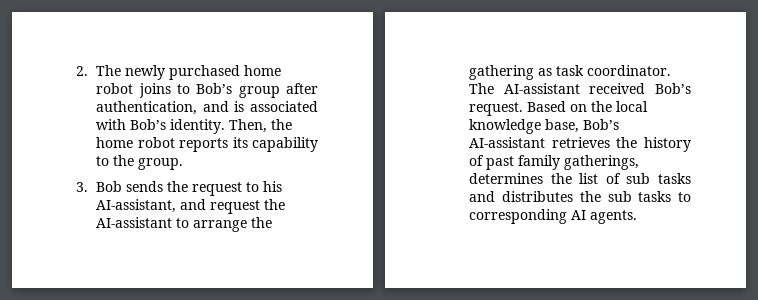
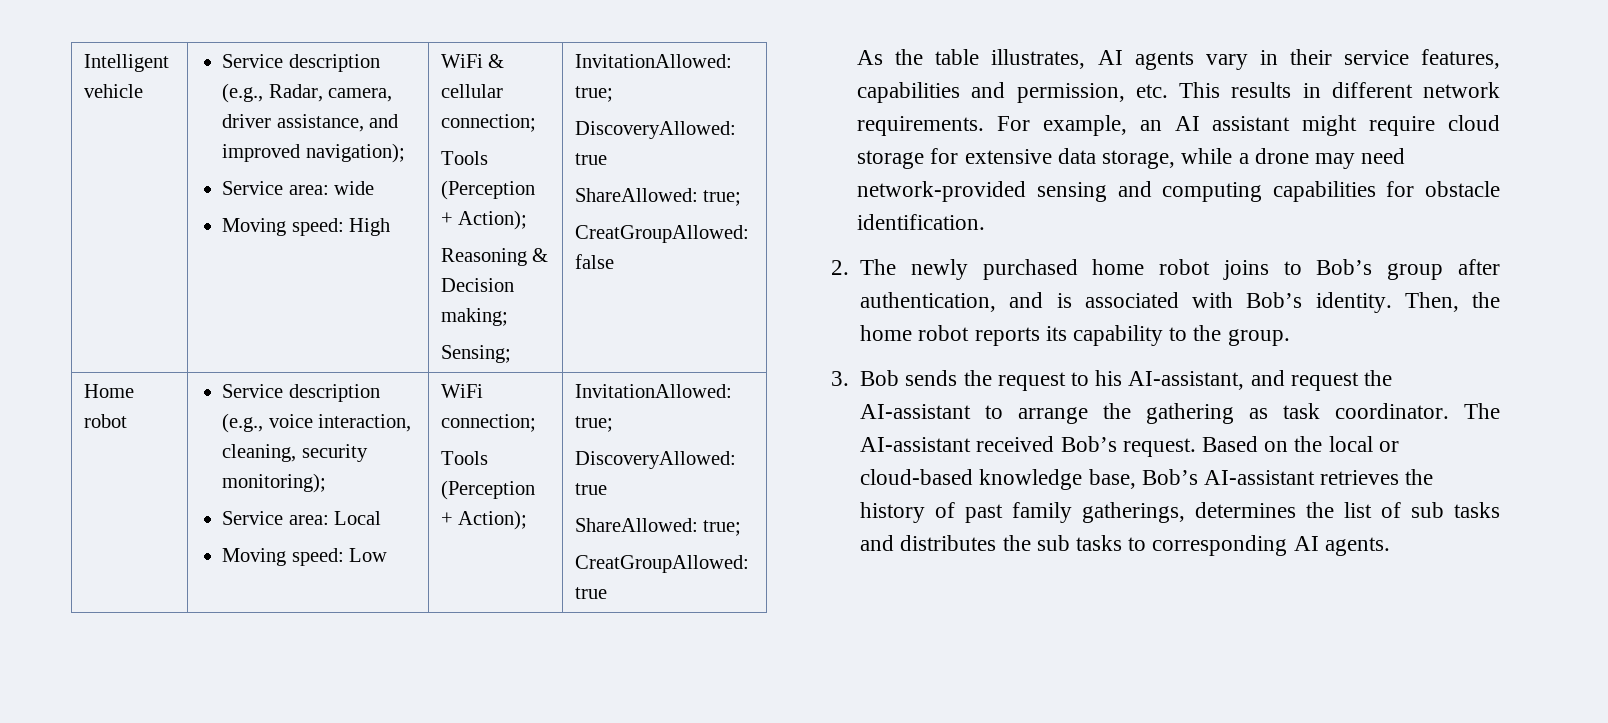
+ Intelligent vehicle | Service description (e.g., Radar, camera, driver assistance, and improved navigation);
+ Service area: wide
+ Moving speed: High | WiFi & cellular connection;
+ Tools (Perception + Action);
+ Reasoning & Decision making;
+ Sensing; | InvitationAllowed: true;
+ DiscoveryAllowed: true
+ ShareAllowed: true;
+ CreatGroupAllowed: false
+ Home robot | Service description (e.g., voice interaction, cleaning, security monitoring);
+ Service area: Local
+ Moving speed: Low | WiFi connection;
+ Tools (Perception + Action); | InvitationAllowed: true;
+ DiscoveryAllowed: true
+ ShareAllowed: true;
+ CreatGroupAllowed: true
+ As the table illustrates, AI agents vary in their service features, capabilities and permission, etc. This results in different network requirements. For example, an AI assistant might require cloud storage for extensive data storage, while a drone may need network-provided sensing and computing capabilities for obstacle identification.
- Based on the local knowledge base, Bob’s AI-assistant retrieves the history of past family gatherings, determines the list of sub tasks and distributes the sub tasks to corresponding AI agents.
+ Based on the local or cloud-based knowledge base, Bob’s AI-assistant retrieves the history of past family gatherings, determines the list of sub tasks and distributes the sub tasks to corresponding AI agents.

